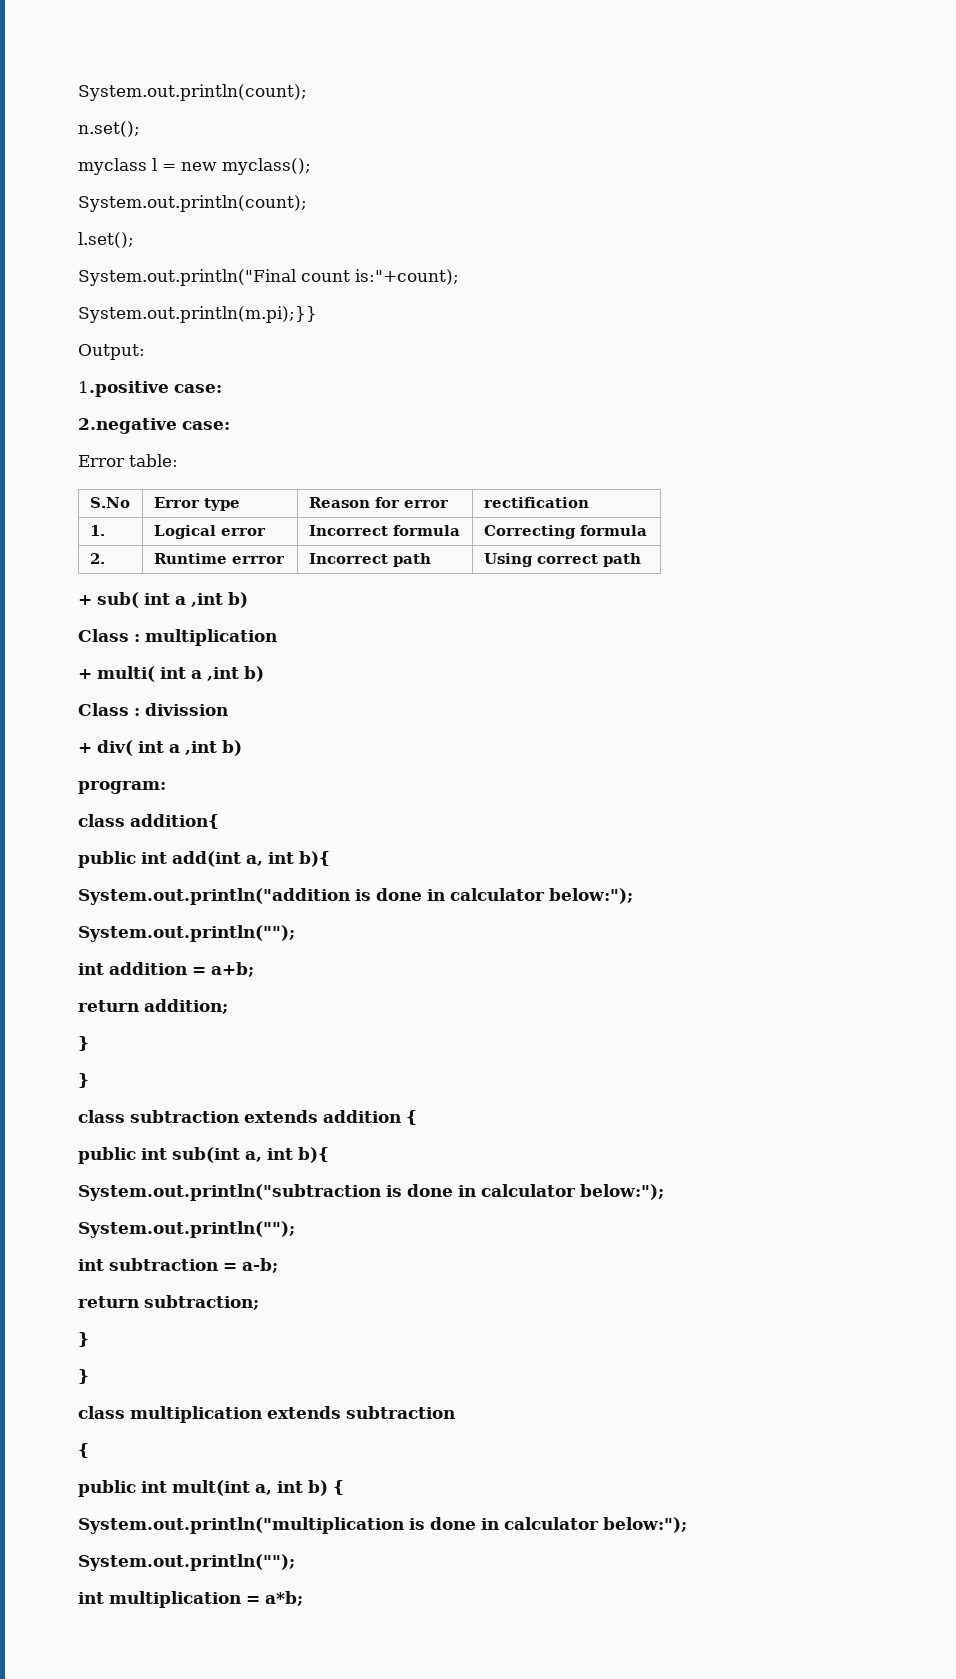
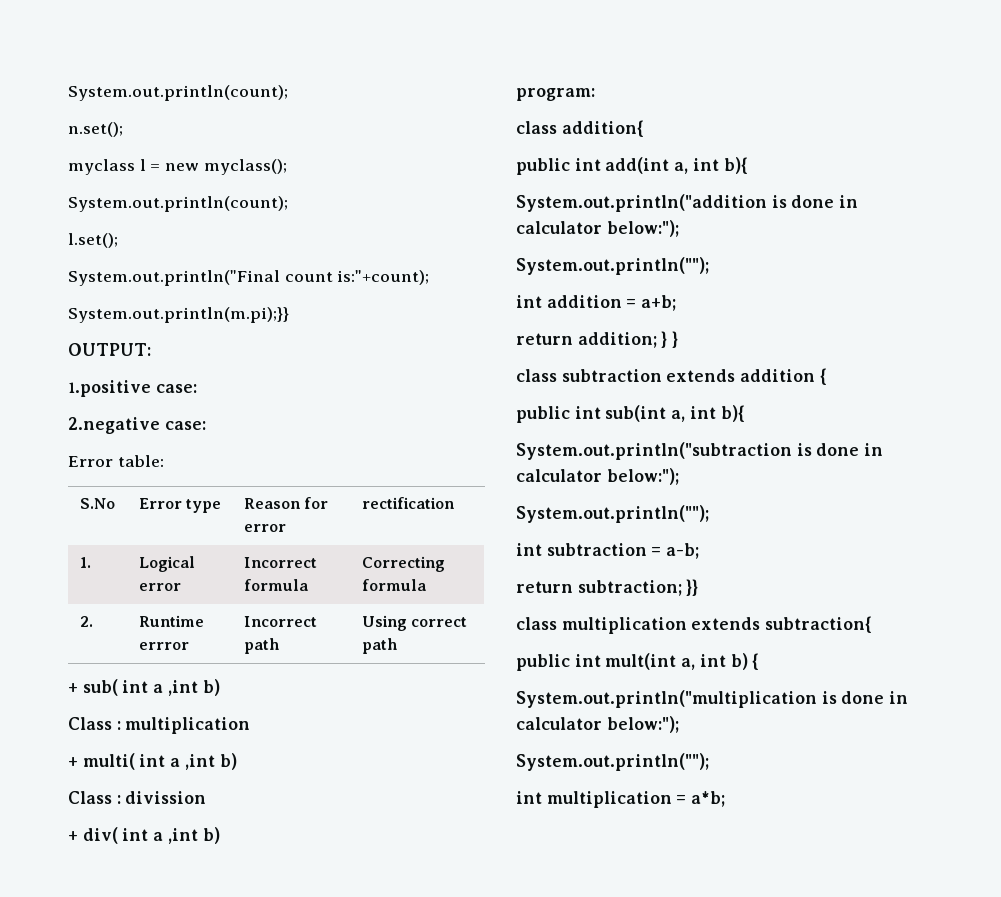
- Output:
+ OUTPUT:
- return addition;
- }
- }
+ return addition; } }
- return subtraction;
- }
- }
+ return subtraction; }}
- class multiplication extends subtraction
- {
+ class multiplication extends subtraction{

